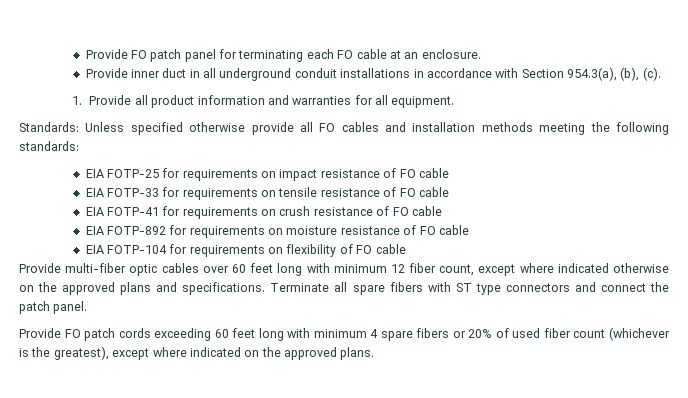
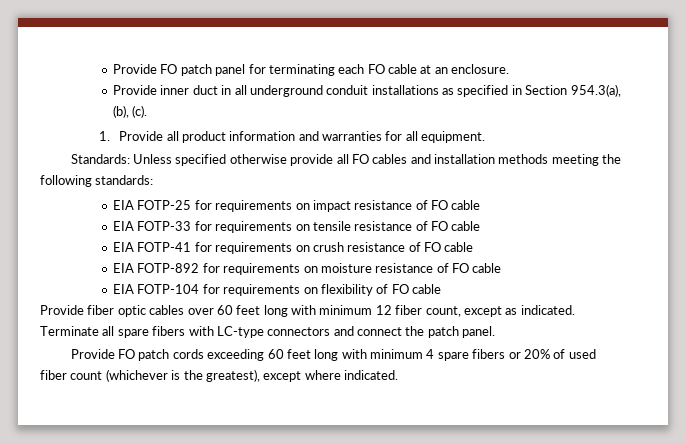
- Provide inner duct in all underground conduit installations in accordance with Section 954.3(a), (b), (c).
+ Provide inner duct in all underground conduit installations as specified in Section 954.3(a), (b), (c).
- Provide multi-fiber optic cables over 60 feet long with minimum 12 fiber count, except where indicated otherwise on the approved plans and specifications.
+ Provide fiber optic cables over 60 feet long with minimum 12 fiber count, except as indicated.
- Terminate all spare fibers with ST type connectors and connect the patch panel.
+ Terminate all spare fibers with LC-type connectors and connect the patch panel.
- Provide FO patch cords exceeding 60 feet long with minimum 4 spare fibers or 20% of used fiber count (whichever is the greatest), except where indicated on the approved plans.
+ Provide FO patch cords exceeding 60 feet long with minimum 4 spare fibers or 20% of used fiber count (whichever is the greatest), except where indicated.

